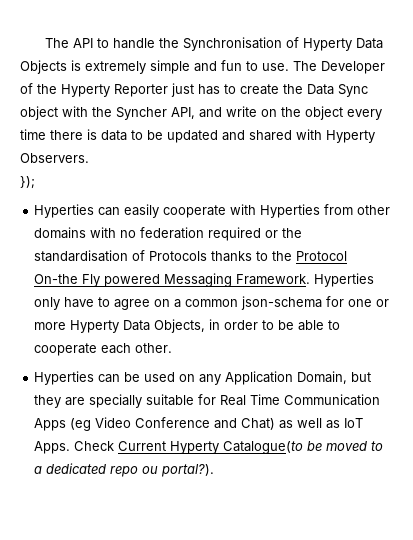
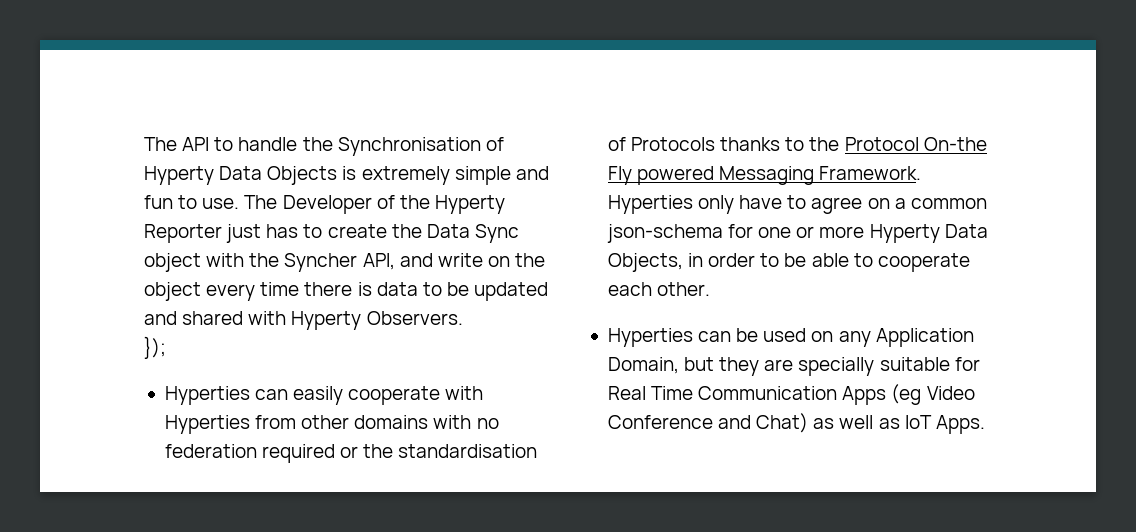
- Check Current Hyperty Catalogue(to be moved to a dedicated repo ou portal?).

